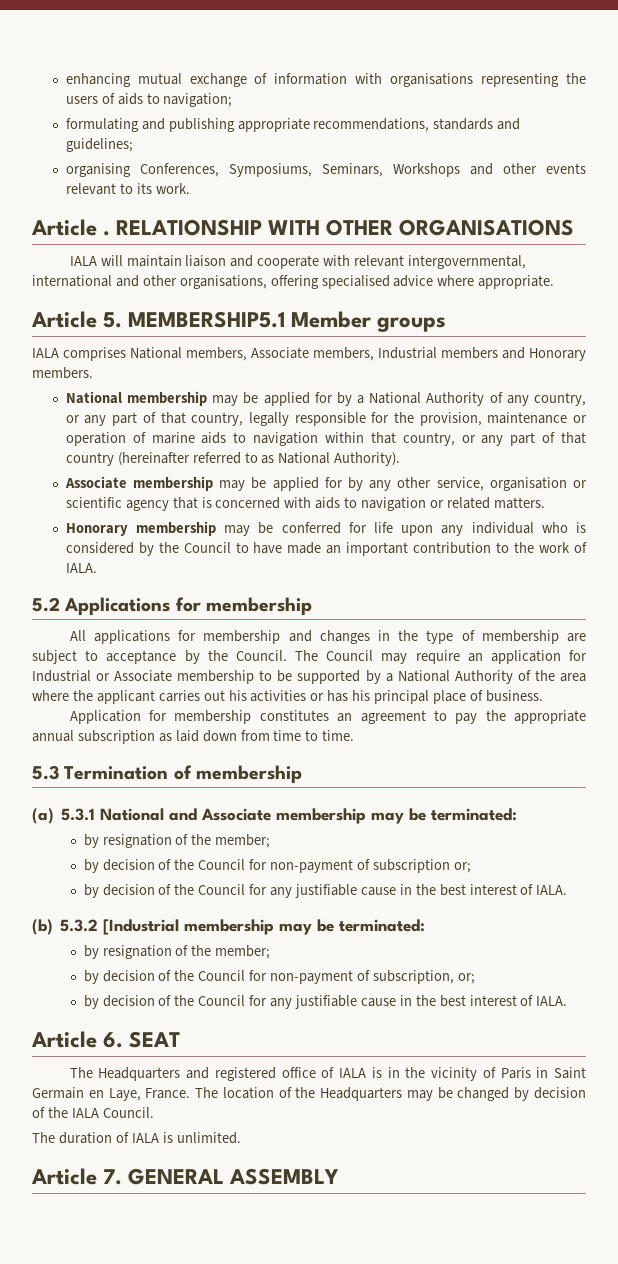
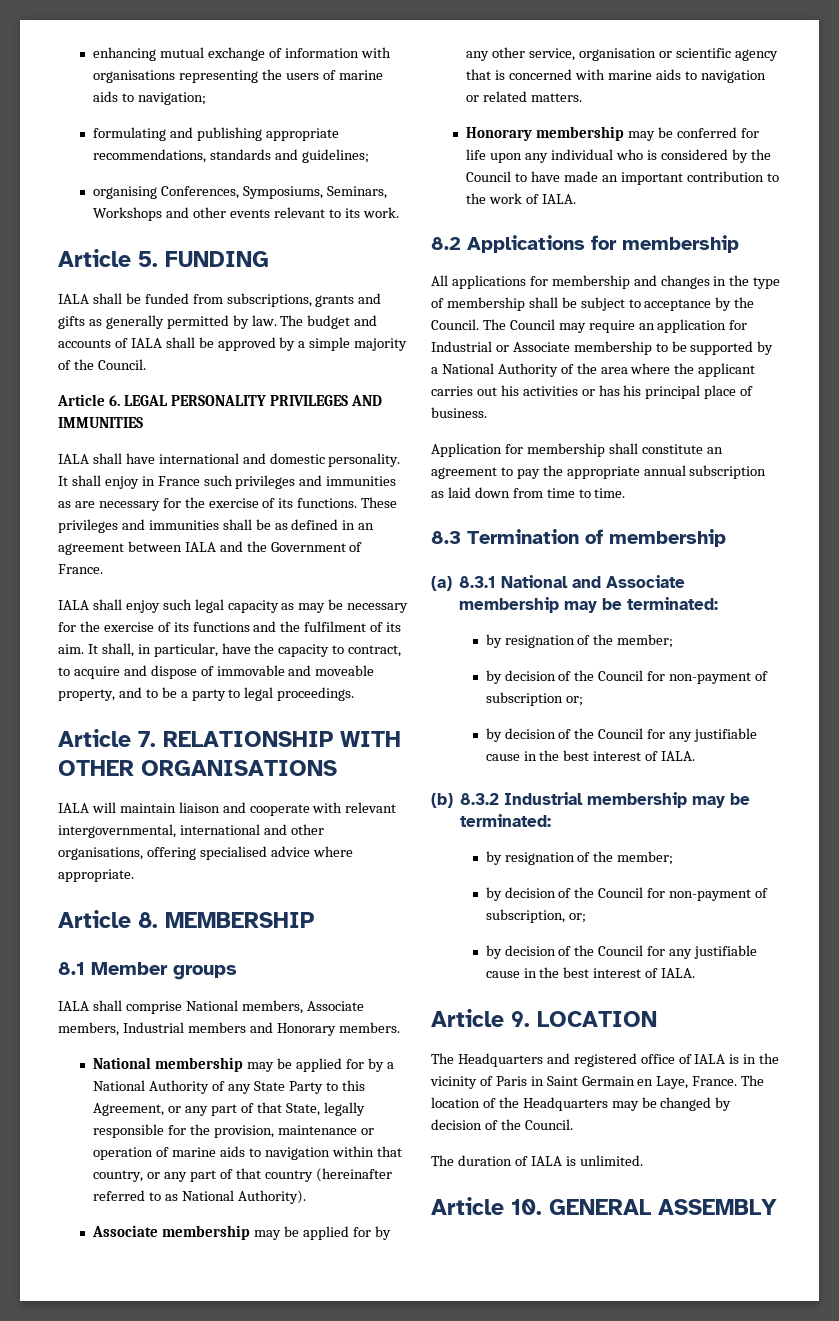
- enhancing mutual exchange of information with organisations representing the users of aids to navigation;
+ enhancing mutual exchange of information with organisations representing the users of marine aids to navigation;
- Article . RELATIONSHIP WITH OTHER ORGANISATIONS
+ Article 5. FUNDING
+ IALA shall be funded from subscriptions, grants and gifts as generally permitted by law. The budget and accounts of IALA shall be approved by a simple majority of the Council.
+ Article 6. LEGAL PERSONALITY PRIVILEGES AND IMMUNITIES
+ IALA shall have international and domestic personality. It shall enjoy in France such privileges and immunities as are necessary for the exercise of its functions. These privileges and immunities shall be as defined in an agreement between IALA and the Government of France.
+ IALA shall enjoy such legal capacity as may be necessary for the exercise of its functions and the fulfilment of its aim. It shall, in particular, have the capacity to contract, to acquire and dispose of immovable and moveable property, and to be a party to legal proceedings.
+ Article 7. RELATIONSHIP WITH OTHER ORGANISATIONS
- Article 5. MEMBERSHIP5.1 Member groups
+ Article 8. MEMBERSHIP
+ 8.1 Member groups
- IALA comprises National members, Associate members, Industrial members and Honorary members.
+ IALA shall comprise National members, Associate members, Industrial members and Honorary members.
- National membership may be applied for by a National Authority of any country, or any part of that country, legally responsible for the provision, maintenance or operation of marine aids to navigation within that country, or any part of that country (hereinafter referred to as National Authority).
+ National membership may be applied for by a National Authority of any State Party to this Agreement, or any part of that State, legally responsible for the provision, maintenance or operation of marine aids to navigation within that country, or any part of that country (hereinafter referred to as National Authority).
- Associate membership may be applied for by any other service, organisation or scientific agency that is concerned with aids to navigation or related matters.
+ Associate membership may be applied for by any other service, organisation or scientific agency that is concerned with marine aids to navigation or related matters.
- 5.2 Applications for membership
+ 8.2 Applications for membership
- All applications for membership and changes in the type of membership are subject to acceptance by the Council.
+ All applications for membership and changes in the type of membership shall be subject to acceptance by the Council.
- Application for membership constitutes an agreement to pay the appropriate annual subscription as laid down from time to time.
+ Application for membership shall constitute an agreement to pay the appropriate annual subscription as laid down from time to time.
- 5.3 Termination of membership
+ 8.3 Termination of membership
- (a) 5.3.1 National and Associate membership may be terminated:
+ (a) 8.3.1 National and Associate membership may be terminated:
- (b) 5.3.2 [Industrial membership may be terminated:
+ (b) 8.3.2 Industrial membership may be terminated:
- Article 6. SEAT
+ Article 9. LOCATION
- The location of the Headquarters may be changed by decision of the IALA Council.
+ The location of the Headquarters may be changed by decision of the Council.
- Article 7. GENERAL ASSEMBLY
+ Article 10. GENERAL ASSEMBLY

